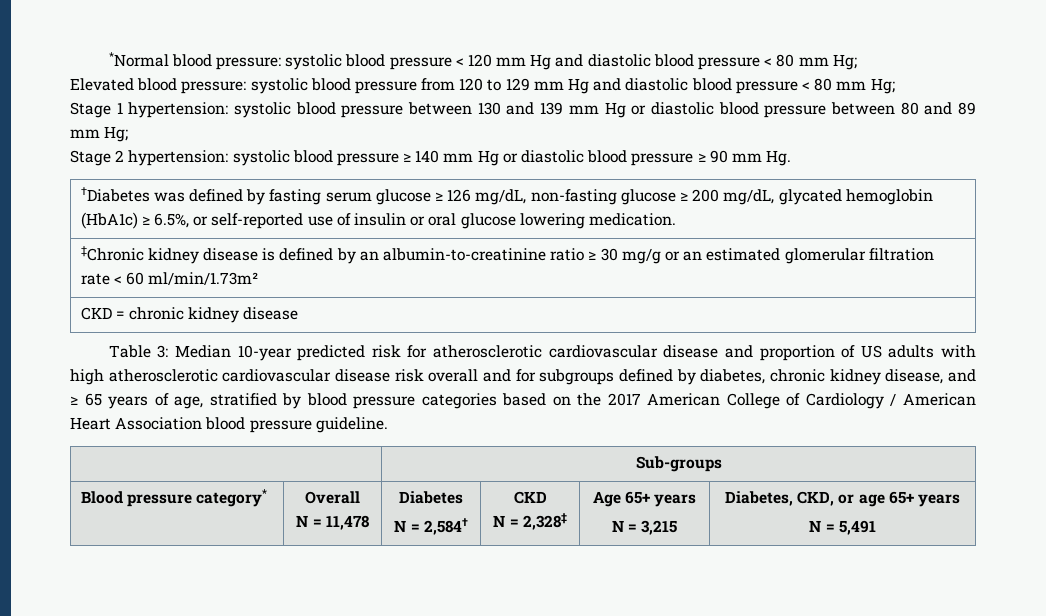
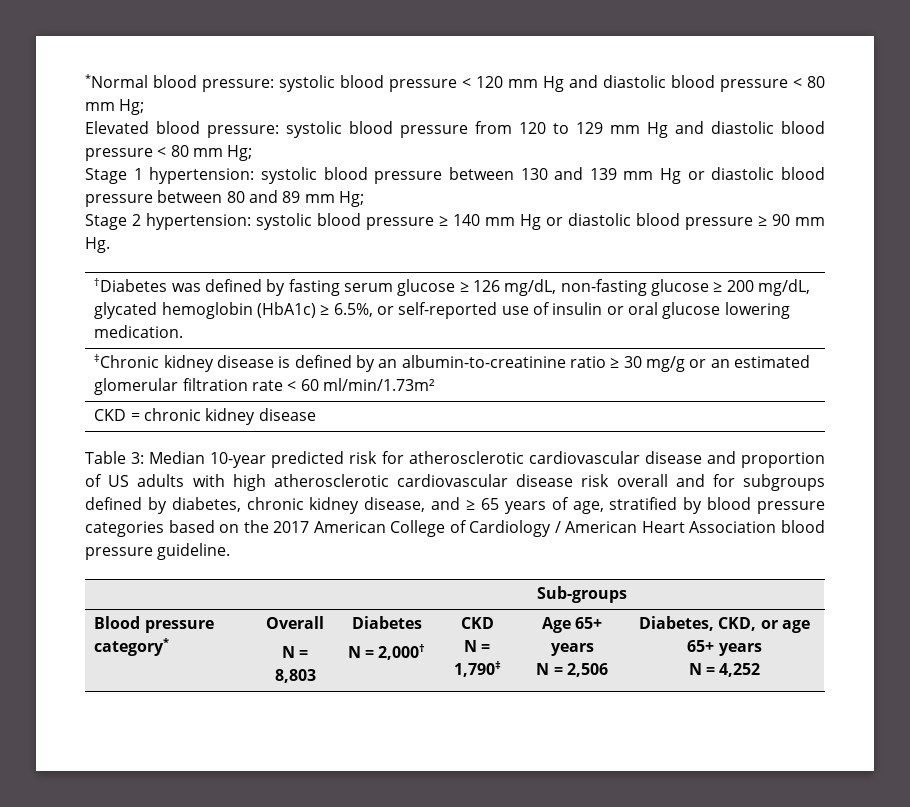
  Blood pressure category* | Overall
- N = 11,478 | Diabetes
- N = 2,584† | CKD
- N = 2,328‡ | Age 65+ years
- N = 3,215 | Diabetes, CKD, or age 65+ years
- N = 5,491
+ N = 8,803 | Diabetes
+ N = 2,000† | CKD
+ N = 1,790‡ | Age 65+ years
+ N = 2,506 | Diabetes, CKD, or age 65+ years
+ N = 4,252

